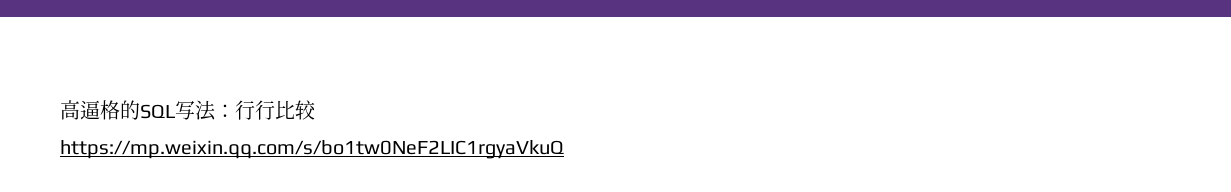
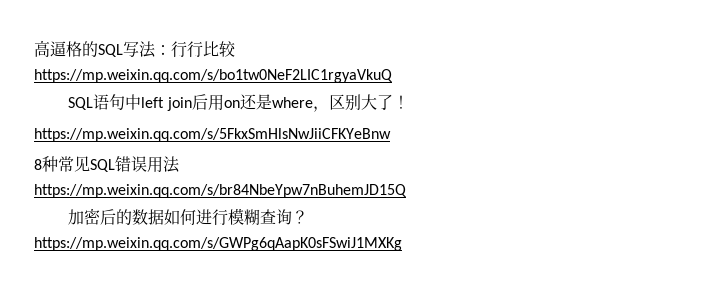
+ SQL语句中left join后用on还是where，区别大了！
+ https://mp.weixin.qq.com/s/5FkxSmHlsNwJiiCFKYeBnw
+ 8种常见SQL错误用法
+ https://mp.weixin.qq.com/s/br84NbeYpw7nBuhemJD15Q
+ 加密后的数据如何进行模糊查询？
+ https://mp.weixin.qq.com/s/GWPg6qAapK0sFSwiJ1MXKg

